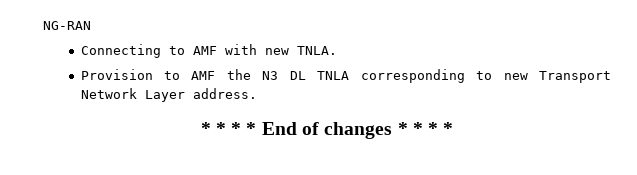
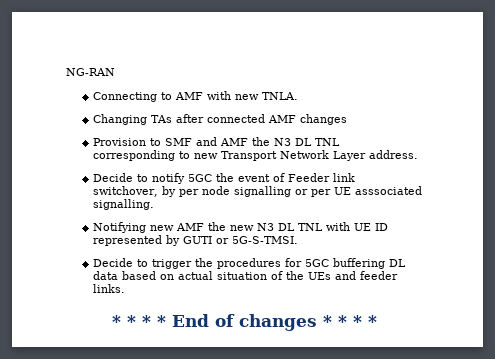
+ Changing TAs after connected AMF changes
- Provision to AMF the N3 DL TNLA corresponding to new Transport Network Layer address.
+ Provision to SMF and AMF the N3 DL TNL corresponding to new Transport Network Layer address.
+ Decide to notify 5GC the event of Feeder link switchover, by per node signalling or per UE asssociated signalling.
+ Notifying new AMF the new N3 DL TNL with UE ID represented by GUTI or 5G-S-TMSI.
+ Decide to trigger the procedures for 5GC buffering DL data based on actual situation of the UEs and feeder links.

